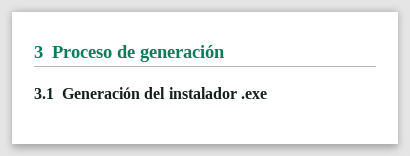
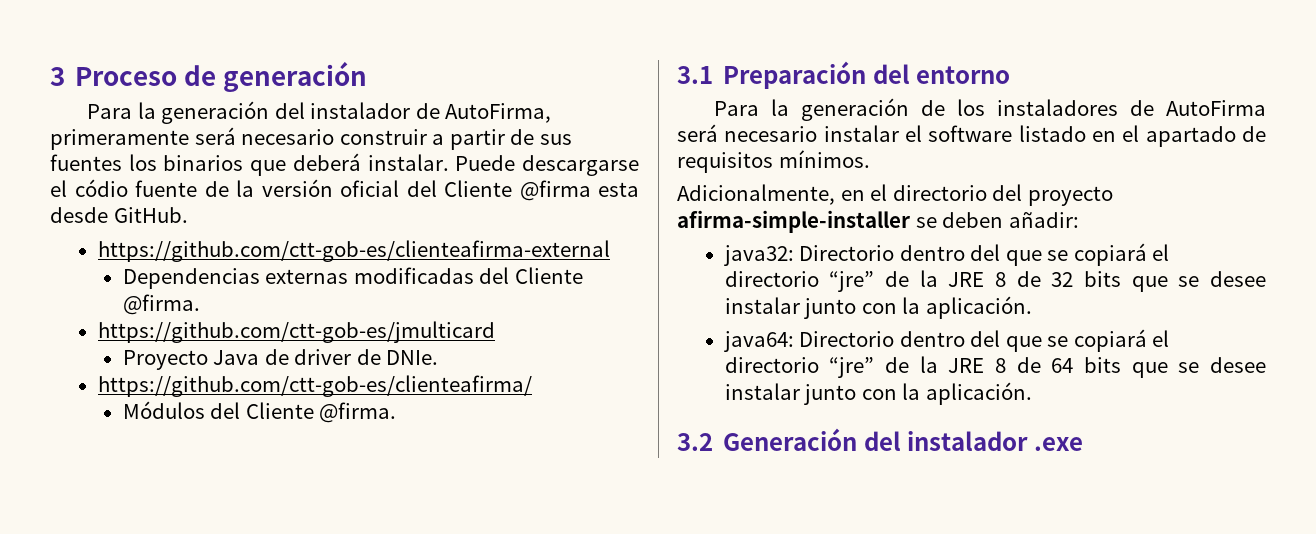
- 3.1 Generación del instalador .exe
+ Para la generación del instalador de AutoFirma, primeramente será necesario construir a partir de sus fuentes los binarios que deberá instalar. Puede descargarse el códio fuente de la versión oficial del Cliente @firma esta desde GitHub.
+ https://github.com/ctt-gob-es/clienteafirma-external
+ Dependencias externas modificadas del Cliente @firma.
+ https://github.com/ctt-gob-es/jmulticard
+ Proyecto Java de driver de DNIe.
+ https://github.com/ctt-gob-es/clienteafirma/
+ Módulos del Cliente @firma.
+ 3.1 Preparación del entorno
+ Para la generación de los instaladores de AutoFirma será necesario instalar el software listado en el apartado de requisitos mínimos.
+ Adicionalmente, en el directorio del proyecto afirma-simple-installer se deben añadir:
+ java32: Directorio dentro del que se copiará el directorio “jre” de la JRE 8 de 32 bits que se desee instalar junto con la aplicación.
+ java64: Directorio dentro del que se copiará el directorio “jre” de la JRE 8 de 64 bits que se desee instalar junto con la aplicación.
+ 3.2 Generación del instalador .exe

